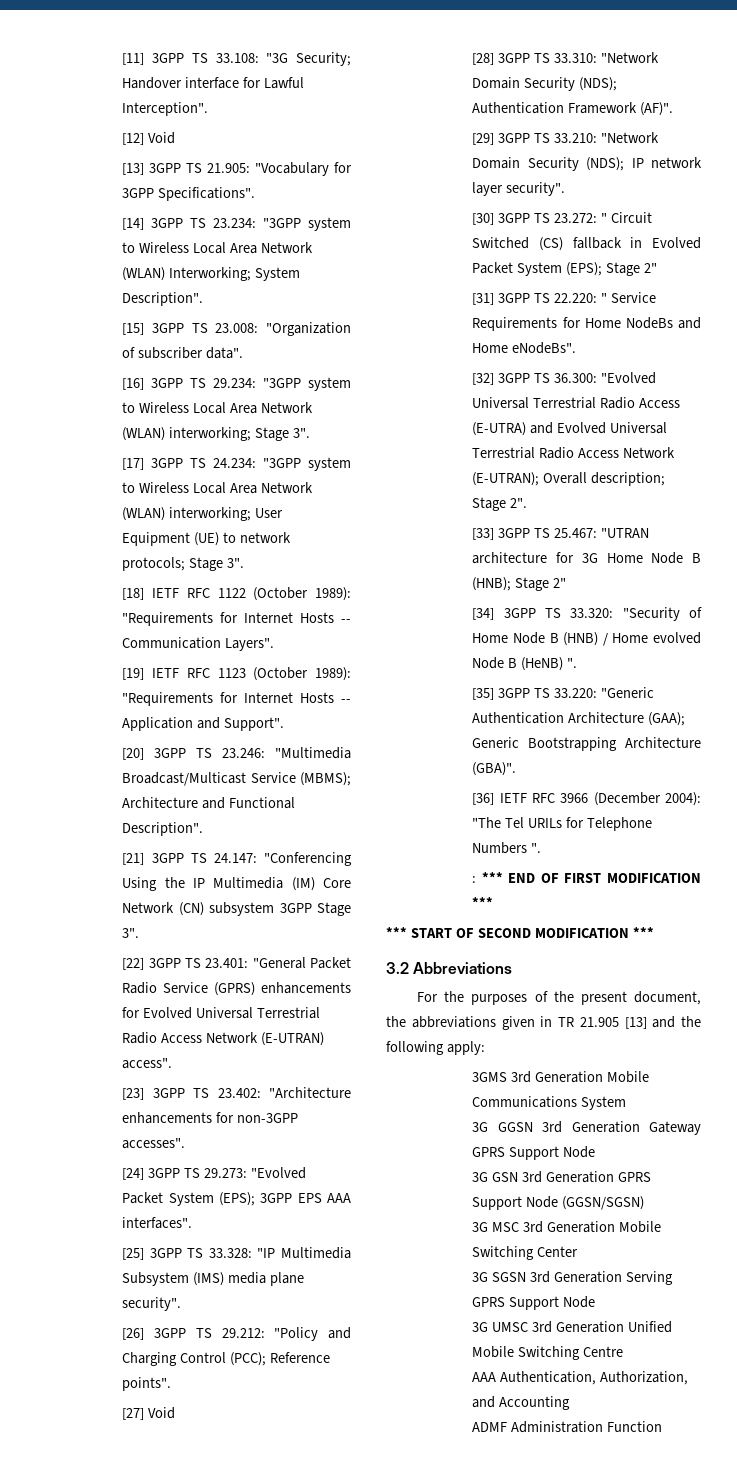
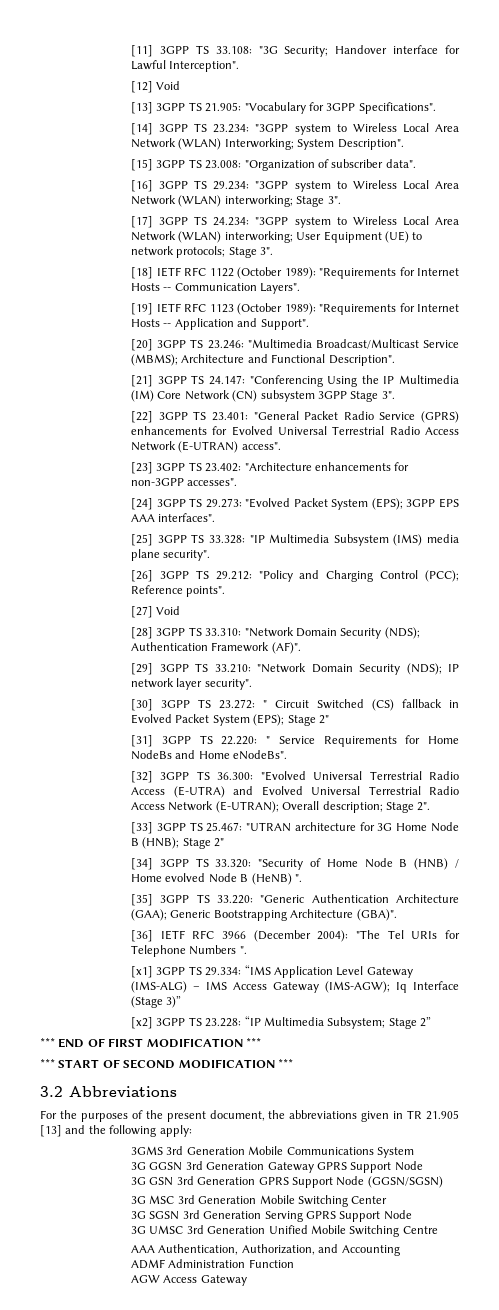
- [36] IETF RFC 3966 (December 2004): "The Tel URILs for Telephone Numbers ".
+ [36] IETF RFC 3966 (December 2004): "The Tel URIs for Telephone Numbers ".
- : *** END OF FIRST MODIFICATION ***
+ [x1] 3GPP TS 29.334: “IMS Application Level Gateway (IMS-ALG) – IMS Access Gateway (IMS-AGW); Iq Interface (Stage 3)”
+ [x2] 3GPP TS 23.228: “IP Multimedia Subsystem; Stage 2”
+ *** END OF FIRST MODIFICATION ***
+ AGW Access Gateway

